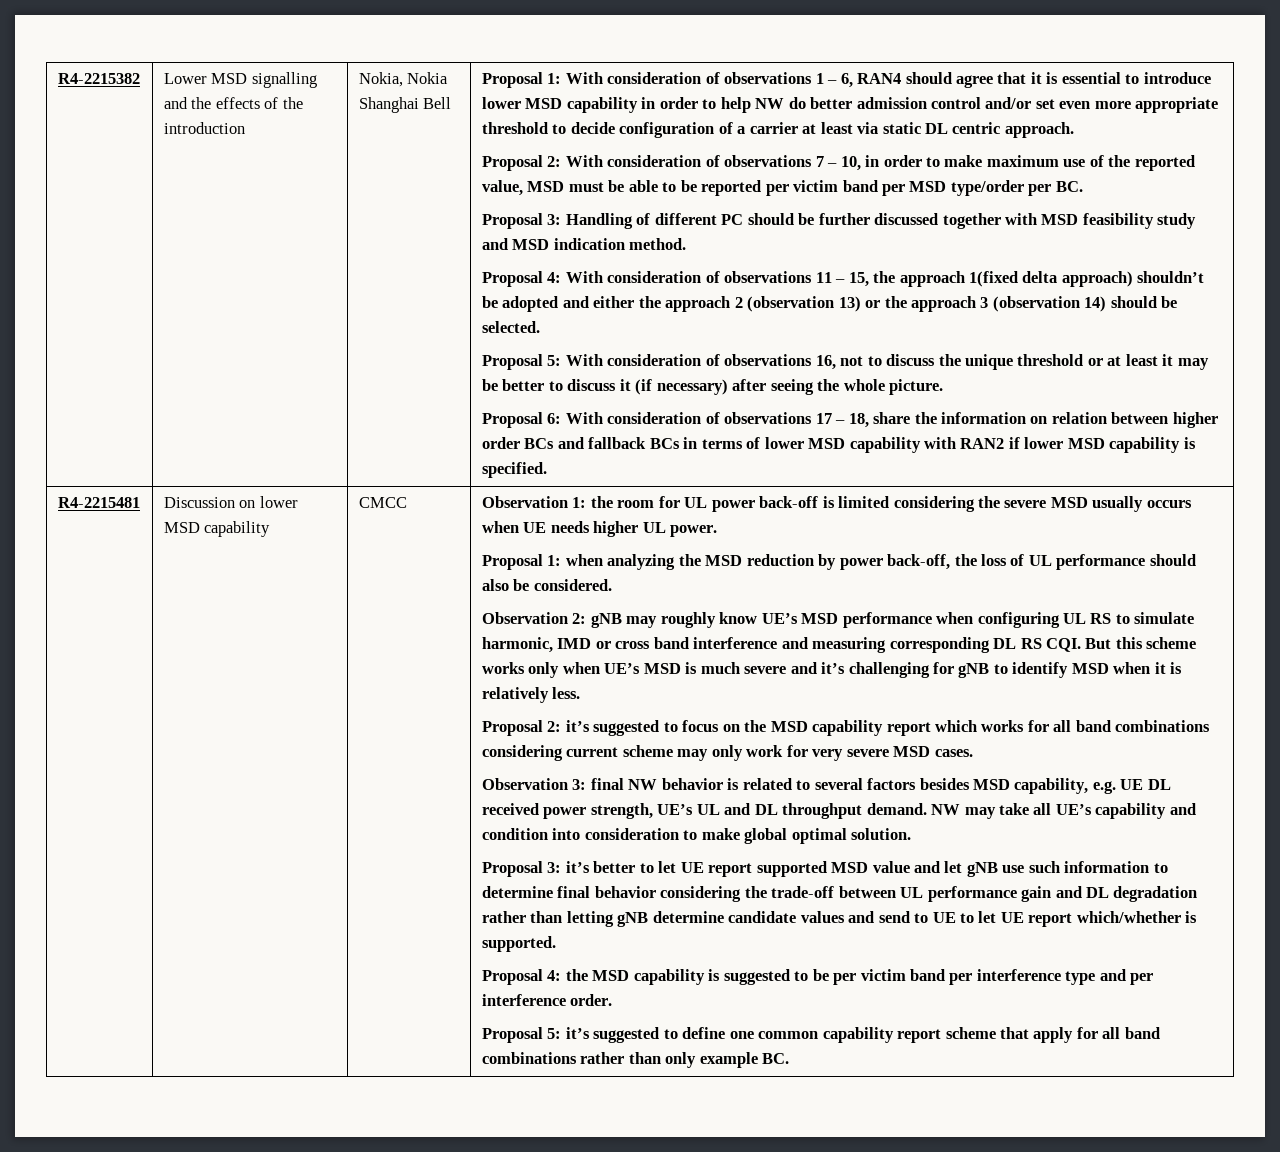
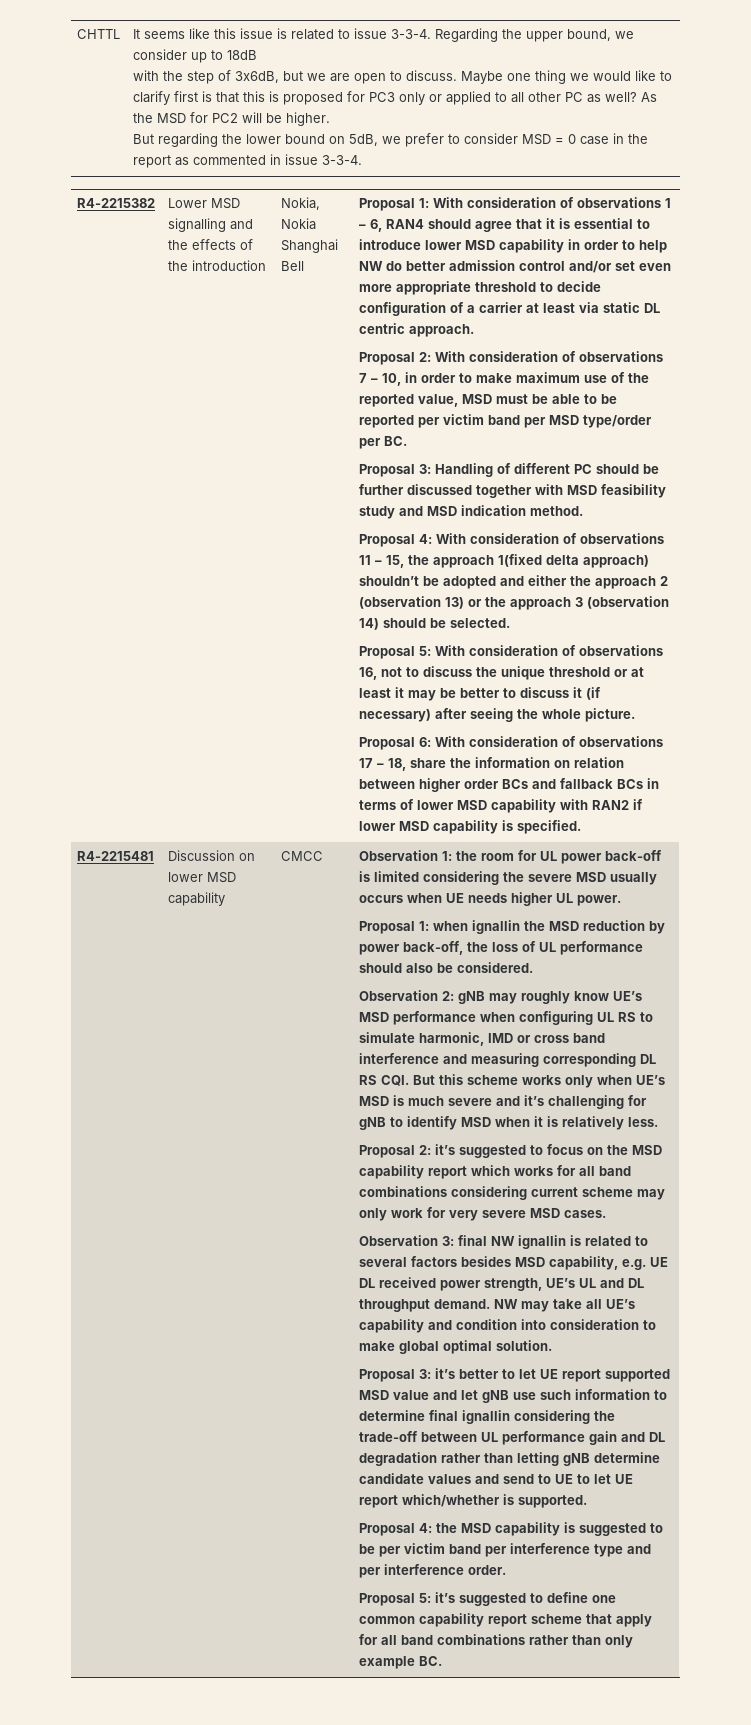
+ CHTTL | It seems like this issue is related to issue 3-3-4. Regarding the upper bound, we consider up to 18dB
+ with the step of 3x6dB, but we are open to discuss. Maybe one thing we would like to clarify first is that this is proposed for PC3 only or applied to all other PC as well? As the MSD for PC2 will be higher.
+ But regarding the lower bound on 5dB, we prefer to consider MSD = 0 case in the report as commented in issue 3-3-4.
- Proposal 1: when analyzing the MSD reduction by power back-off, the loss of UL performance should also be considered.
+ Proposal 1: when ignallin the MSD reduction by power back-off, the loss of UL performance should also be considered.
- Observation 3: final NW behavior is related to several factors besides MSD capability, e.g. UE DL received power strength, UE’s UL and DL throughput demand.
+ Observation 3: final NW ignallin is related to several factors besides MSD capability, e.g. UE DL received power strength, UE’s UL and DL throughput demand.
- Proposal 3: it’s better to let UE report supported MSD value and let gNB use such information to determine final behavior considering the trade-off between UL performance gain and DL degradation rather than letting gNB determine candidate values and send to UE to let UE report which/whether is supported.
+ Proposal 3: it’s better to let UE report supported MSD value and let gNB use such information to determine final ignallin considering the trade-off between UL performance gain and DL degradation rather than letting gNB determine candidate values and send to UE to let UE report which/whether is supported.

